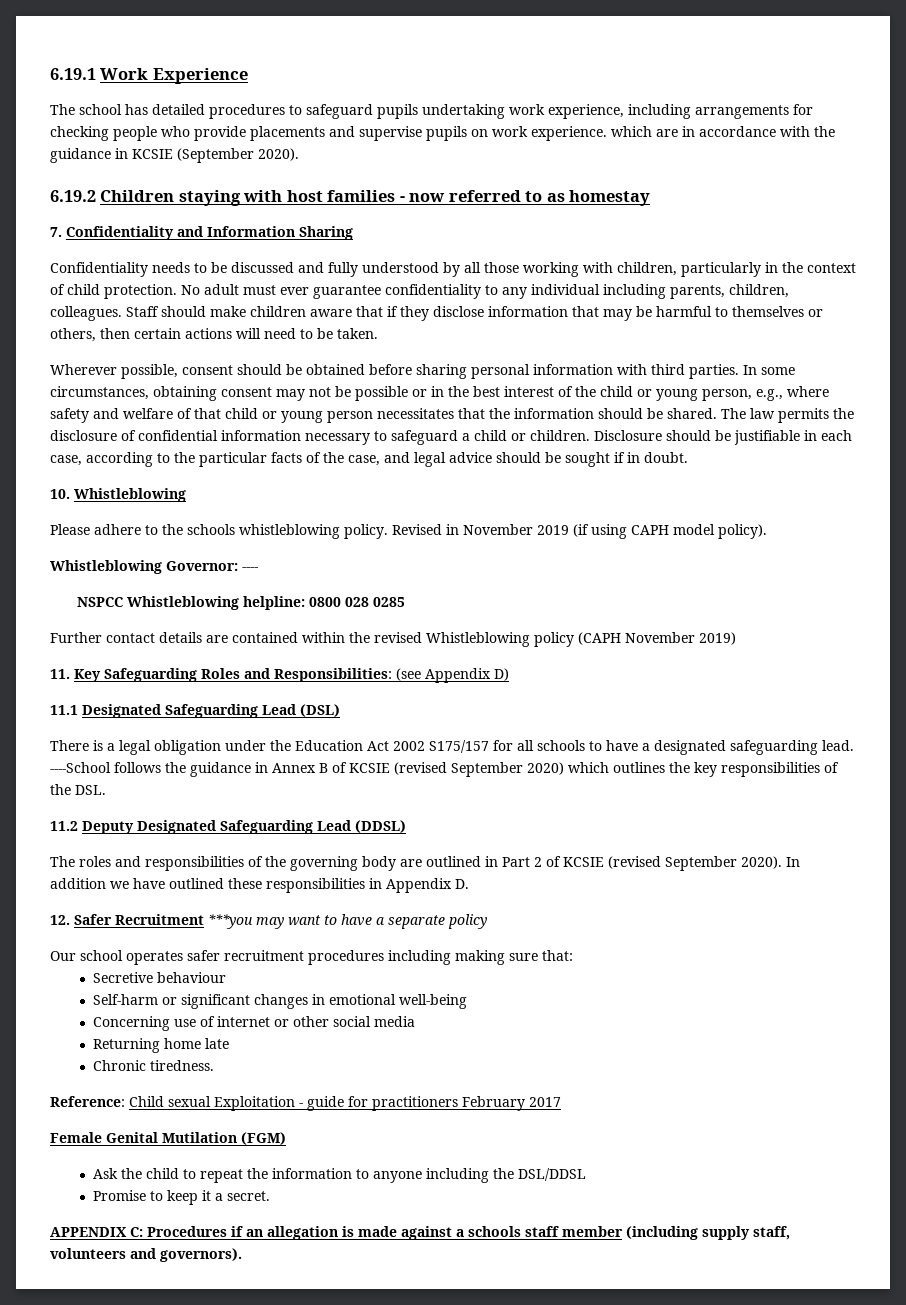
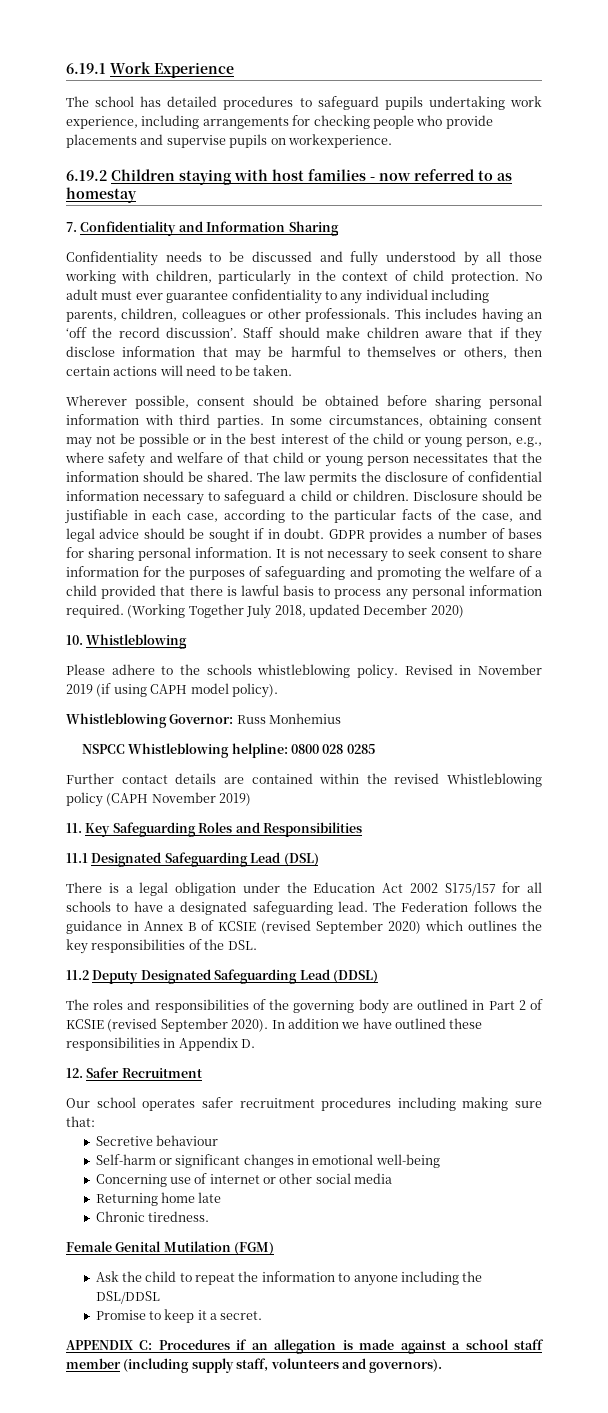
- The school has detailed procedures to safeguard pupils undertaking work experience, including arrangements for checking people who provide placements and supervise pupils on work experience. which are in accordance with the guidance in KCSIE (September 2020).
+ The school has detailed procedures to safeguard pupils undertaking work experience, including arrangements for checking people who provide placements and supervise pupils on workexperience.
- No adult must ever guarantee confidentiality to any individual including parents, children, colleagues.
+ No adult must ever guarantee confidentiality to any individual including parents, children, colleagues or other professionals. This includes having an ‘off the record discussion’.
+ GDPR provides a number of bases for sharing personal information. It is not necessary to seek consent to share information for the purposes of safeguarding and promoting the welfare of a child provided that there is lawful basis to process any personal information required. (Working Together July 2018, updated December 2020)
- Whistleblowing Governor: ----
+ Whistleblowing Governor: Russ Monhemius
- 11. Key Safeguarding Roles and Responsibilities: (see Appendix D)
+ 11. Key Safeguarding Roles and Responsibilities
- ----School follows the guidance in Annex B of KCSIE (revised September 2020) which outlines the key responsibilities of the DSL.
+ The Federation follows the guidance in Annex B of KCSIE (revised September 2020) which outlines the key responsibilities of the DSL.
- 12. Safer Recruitment ***you may want to have a separate policy
+ 12. Safer Recruitment
- Reference: Child sexual Exploitation - guide for practitioners February 2017
- APPENDIX C: Procedures if an allegation is made against a schools staff member (including supply staff, volunteers and governors).
+ APPENDIX C: Procedures if an allegation is made against a school staff member (including supply staff, volunteers and governors).

